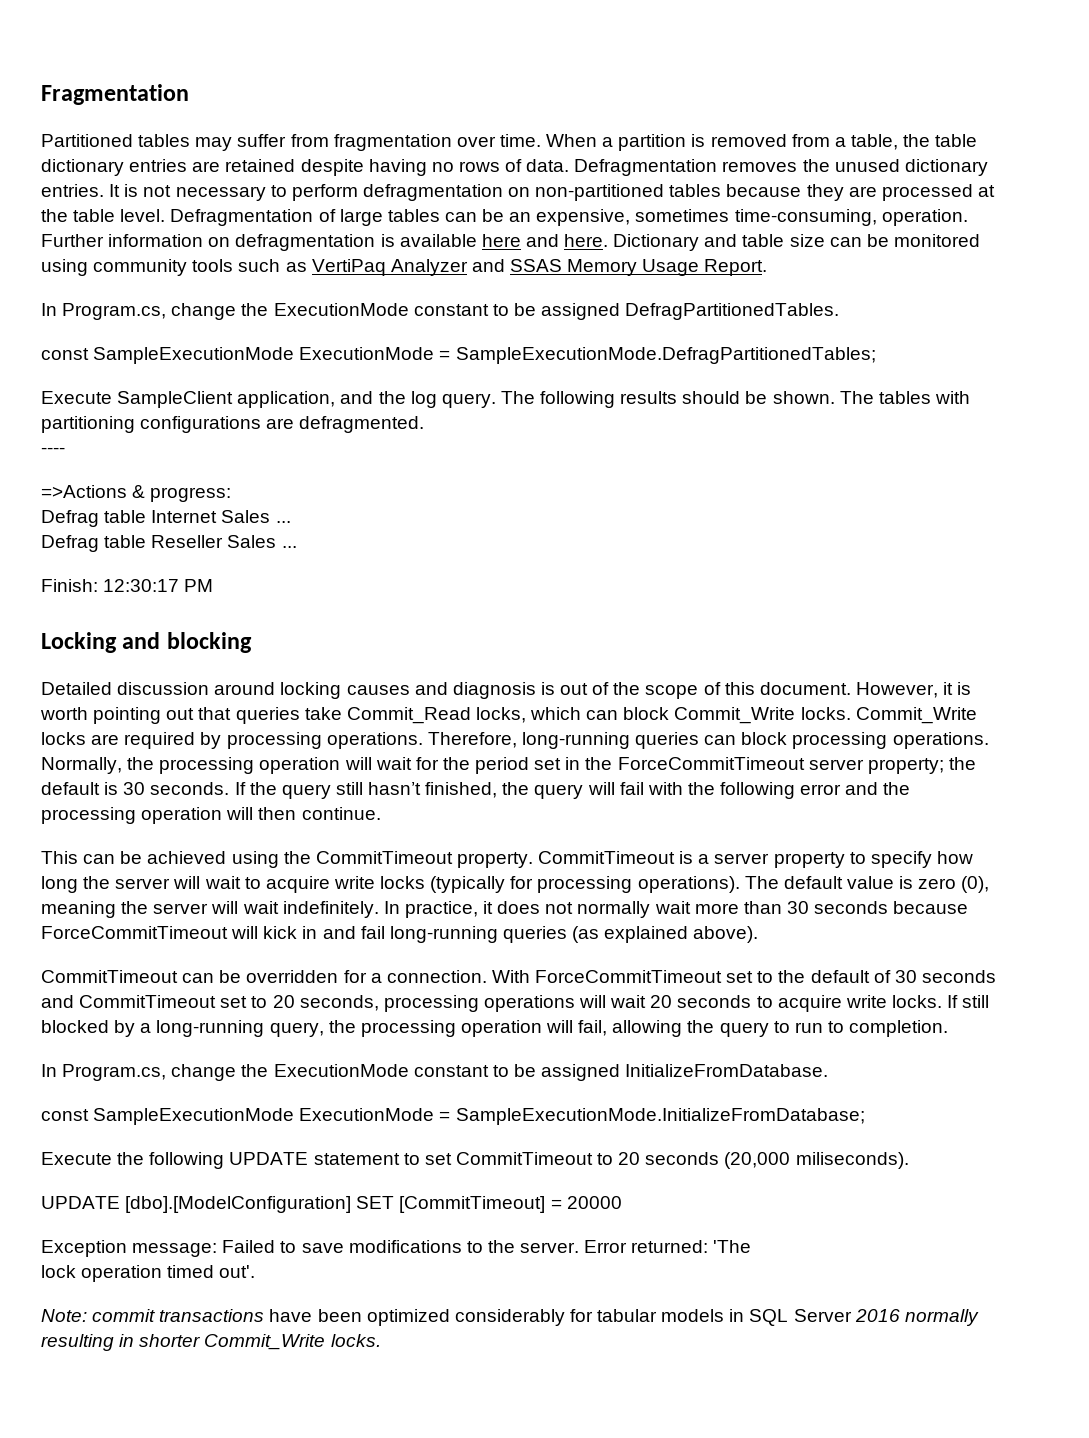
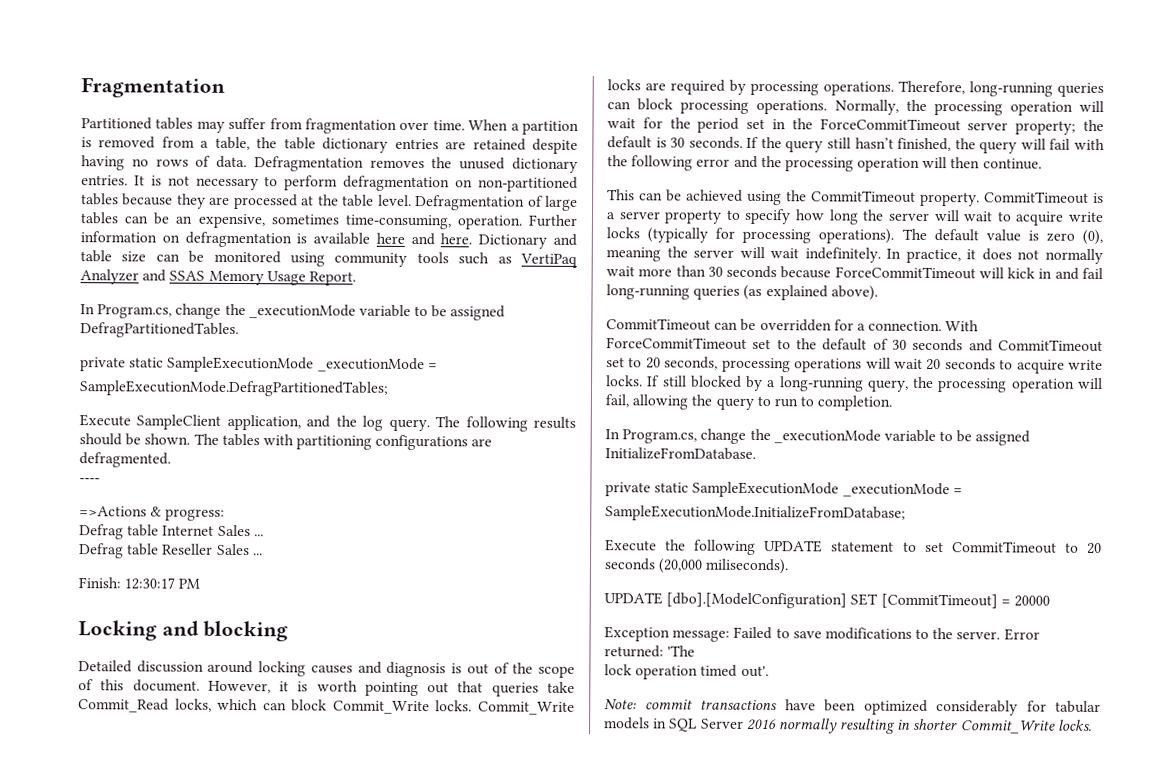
- In Program.cs, change the ExecutionMode constant to be assigned DefragPartitionedTables.
- const SampleExecutionMode ExecutionMode = SampleExecutionMode.DefragPartitionedTables;
+ In Program.cs, change the _executionMode variable to be assigned DefragPartitionedTables.
+ private static SampleExecutionMode _executionMode =
+ SampleExecutionMode.DefragPartitionedTables;
- In Program.cs, change the ExecutionMode constant to be assigned InitializeFromDatabase.
- const SampleExecutionMode ExecutionMode = SampleExecutionMode.InitializeFromDatabase;
+ In Program.cs, change the _executionMode variable to be assigned InitializeFromDatabase.
+ private static SampleExecutionMode _executionMode =
+ SampleExecutionMode.InitializeFromDatabase;

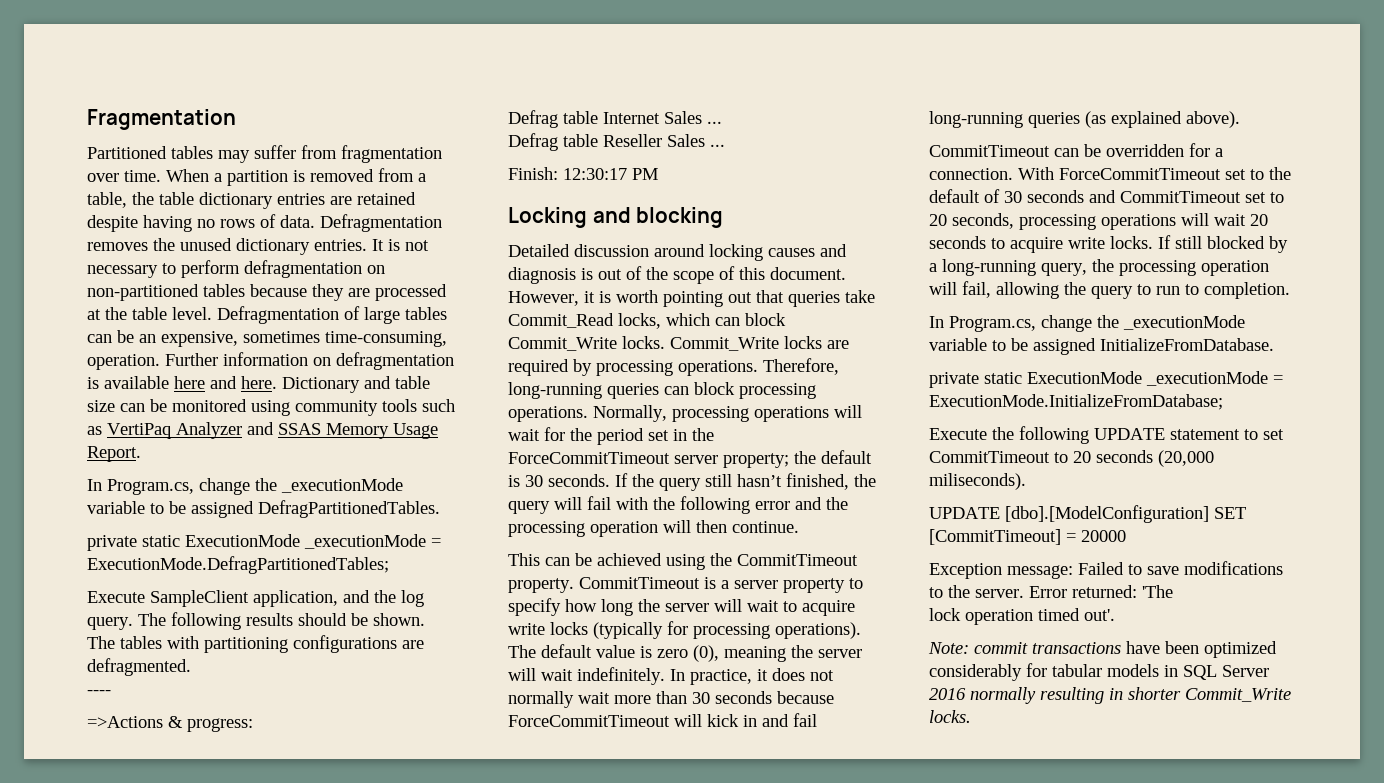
  In Program.cs, change the _executionMode variable to be assigned DefragPartitionedTables.
- private static SampleExecutionMode _executionMode =
- SampleExecutionMode.DefragPartitionedTables;
+ private static ExecutionMode _executionMode = ExecutionMode.DefragPartitionedTables;
- Normally, the processing operation will wait for the period set in the ForceCommitTimeout server property; the default is 30 seconds.
+ Normally, processing operations will wait for the period set in the ForceCommitTimeout server property; the default is 30 seconds.
  In Program.cs, change the _executionMode variable to be assigned InitializeFromDatabase.
- private static SampleExecutionMode _executionMode =
- SampleExecutionMode.InitializeFromDatabase;
+ private static ExecutionMode _executionMode = ExecutionMode.InitializeFromDatabase;

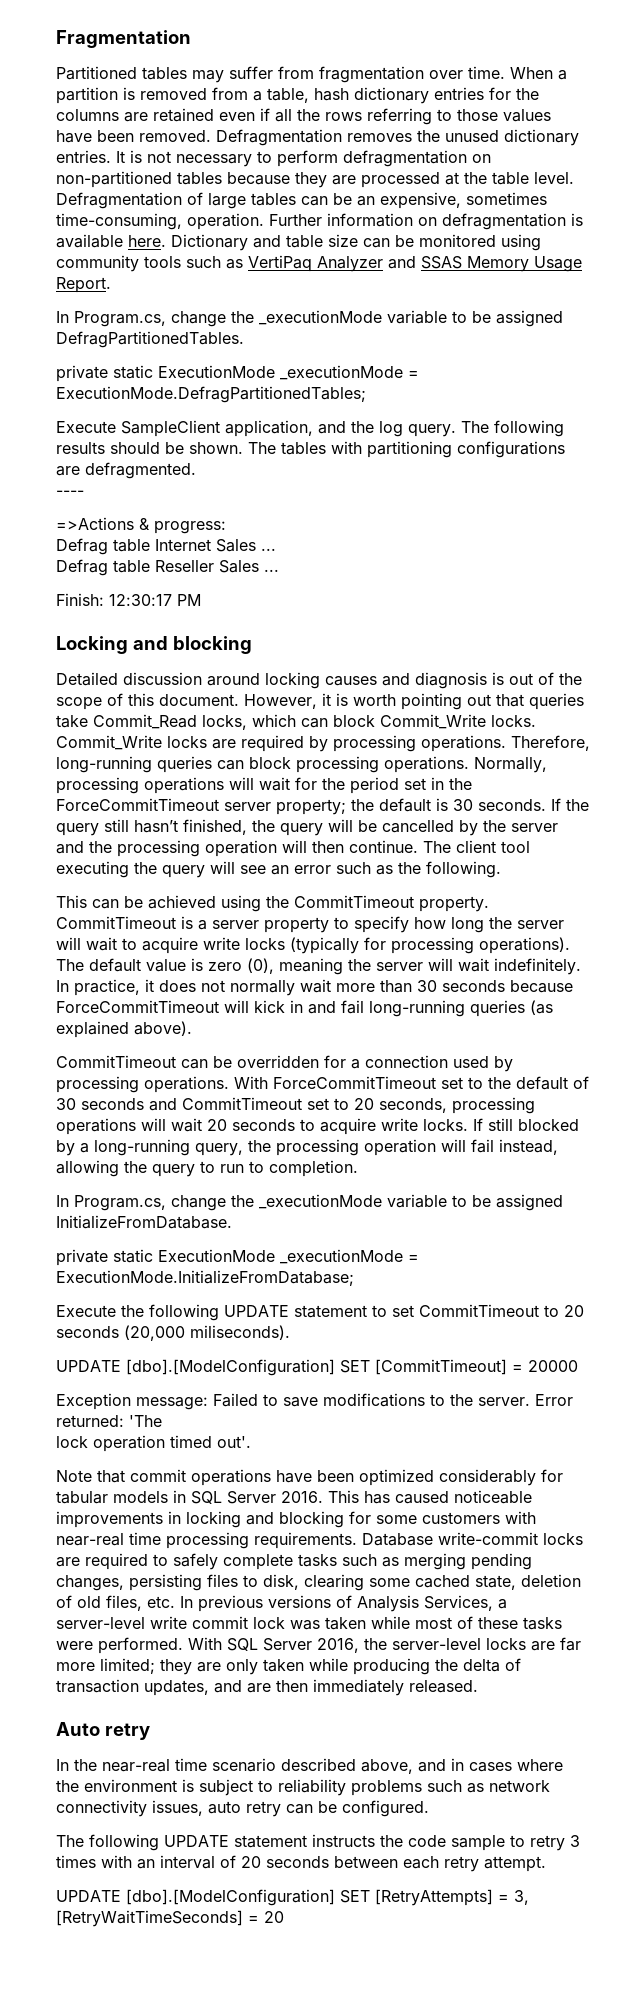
- When a partition is removed from a table, the table dictionary entries are retained despite having no rows of data.
+ When a partition is removed from a table, hash dictionary entries for the columns are retained even if all the rows referring to those values have been removed.
- Further information on defragmentation is available here and here.
+ Further information on defragmentation is available here.
- If the query still hasn’t finished, the query will fail with the following error and the processing operation will then continue.
+ If the query still hasn’t finished, the query will be cancelled by the server and the processing operation will then continue. The client tool executing the query will see an error such as the following.
- CommitTimeout can be overridden for a connection.
+ CommitTimeout can be overridden for a connection used by processing operations.
- If still blocked by a long-running query, the processing operation will fail, allowing the query to run to completion.
+ If still blocked by a long-running query, the processing operation will fail instead, allowing the query to run to completion.
- Note: commit transactions have been optimized considerably for tabular models in SQL Server 2016 normally resulting in shorter Commit_Write locks.
+ Note that commit operations have been optimized considerably for tabular models in SQL Server 2016. This has caused noticeable improvements in locking and blocking for some customers with near-real time processing requirements. Database write-commit locks are required to safely complete tasks such as merging pending changes, persisting files to disk, clearing some cached state, deletion of old files, etc. In previous versions of Analysis Services, a server-level write commit lock was taken while most of these tasks were performed. With SQL Server 2016, the server-level locks are far more limited; they are only taken while producing the delta of transaction updates, and are then immediately released.
+ Auto retry
+ In the near-real time scenario described above, and in cases where the environment is subject to reliability problems such as network connectivity issues, auto retry can be configured.
+ The following UPDATE statement instructs the code sample to retry 3 times with an interval of 20 seconds between each retry attempt.
+ UPDATE [dbo].[ModelConfiguration] SET [RetryAttempts] = 3, [RetryWaitTimeSeconds] = 20

